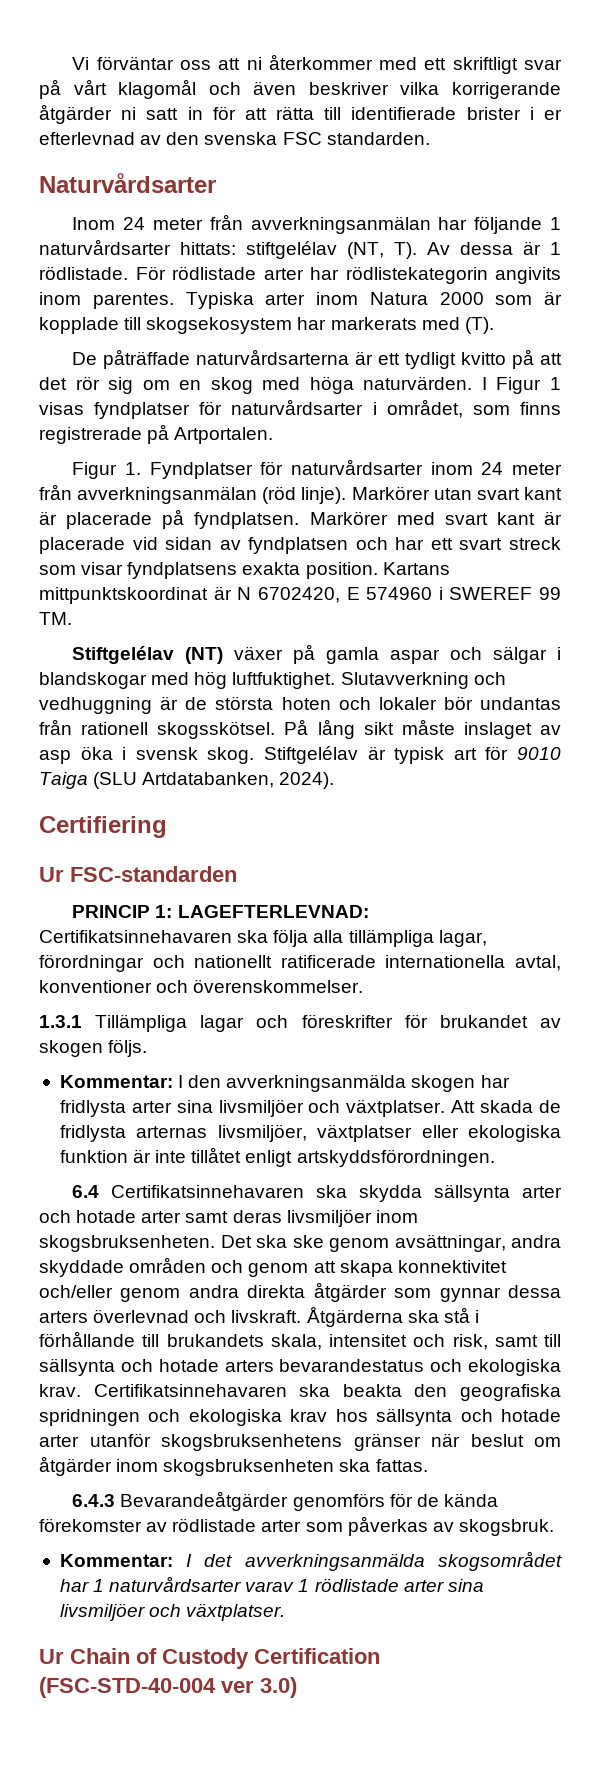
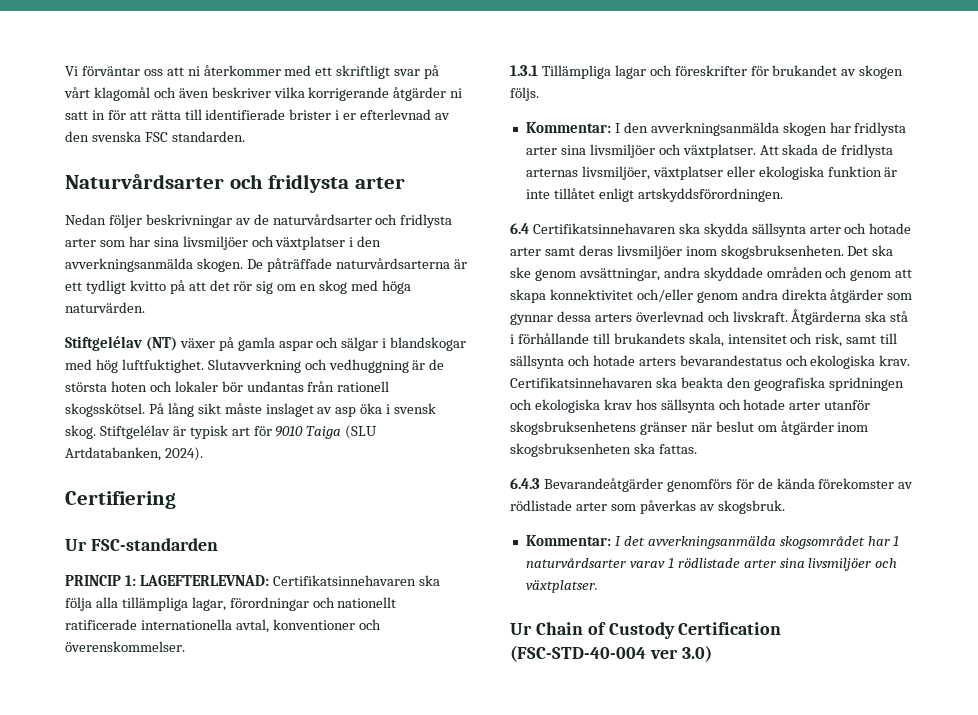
- Naturvårdsarter
- Inom 24 meter från avverkningsanmälan har följande 1 naturvårdsarter hittats: stiftgelélav (NT, T). Av dessa är 1 rödlistade. För rödlistade arter har rödlistekategorin angivits inom parentes. Typiska arter inom Natura 2000 som är kopplade till skogsekosystem har markerats med (T).
- De påträffade naturvårdsarterna är ett tydligt kvitto på att det rör sig om en skog med höga naturvärden. I Figur 1 visas fyndplatser för naturvårdsarter i området, som finns registrerade på Artportalen.
- Figur 1. Fyndplatser för naturvårdsarter inom 24 meter från avverkningsanmälan (röd linje). Markörer utan svart kant är placerade på fyndplatsen. Markörer med svart kant är placerade vid sidan av fyndplatsen och har ett svart streck som visar fyndplatsens exakta position. Kartans mittpunktskoordinat är N 6702420, E 574960 i SWEREF 99 TM.
+ Naturvårdsarter och fridlysta arter
+ Nedan följer beskrivningar av de naturvårdsarter och fridlysta arter som har sina livsmiljöer och växtplatser i den avverkningsanmälda skogen. De påträffade naturvårdsarterna är ett tydligt kvitto på att det rör sig om en skog med höga naturvärden.

